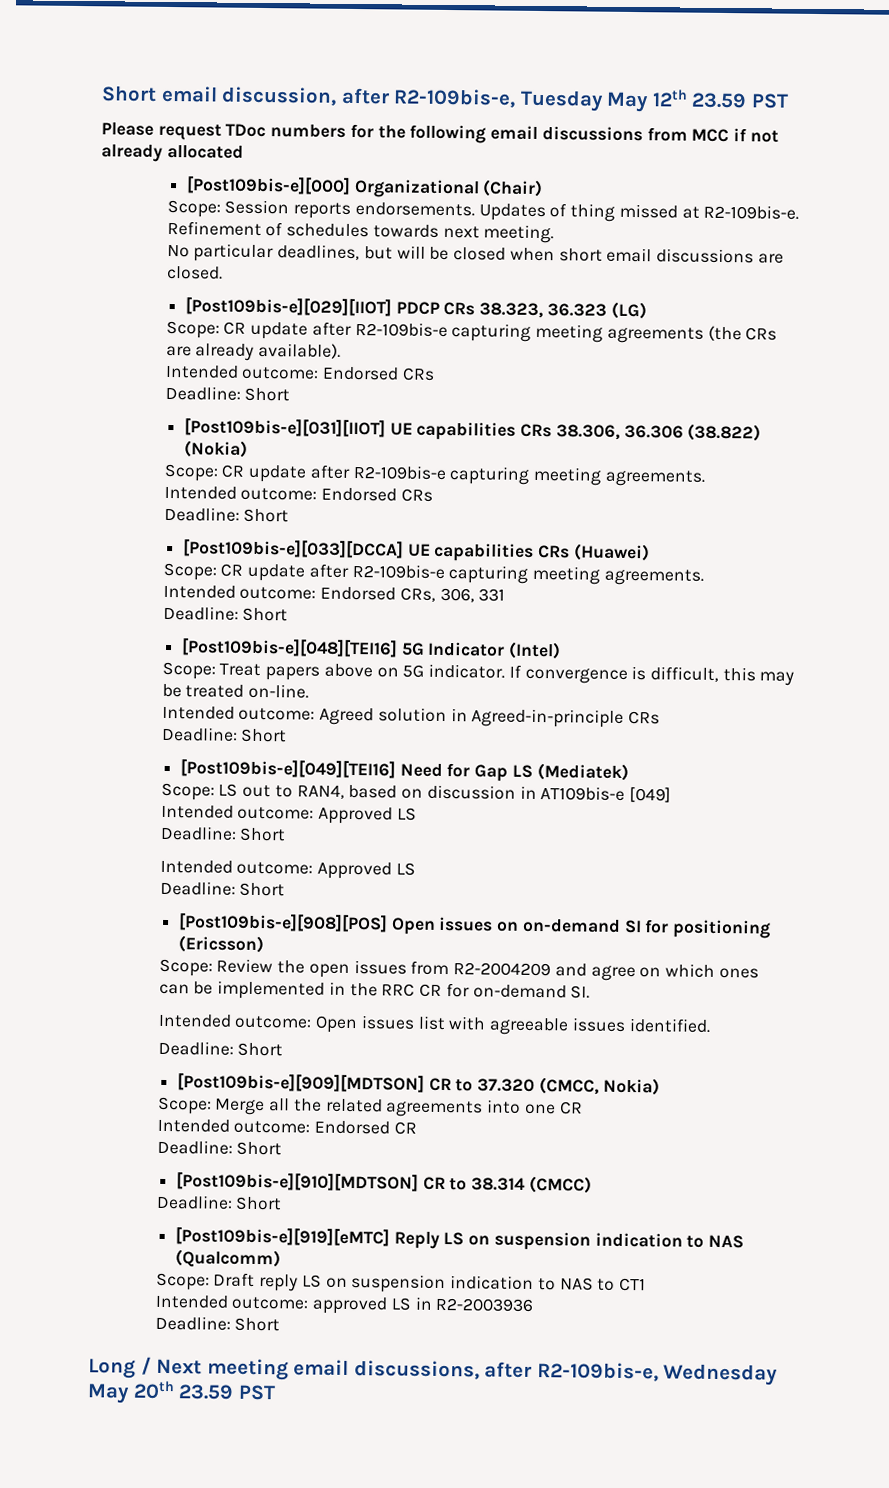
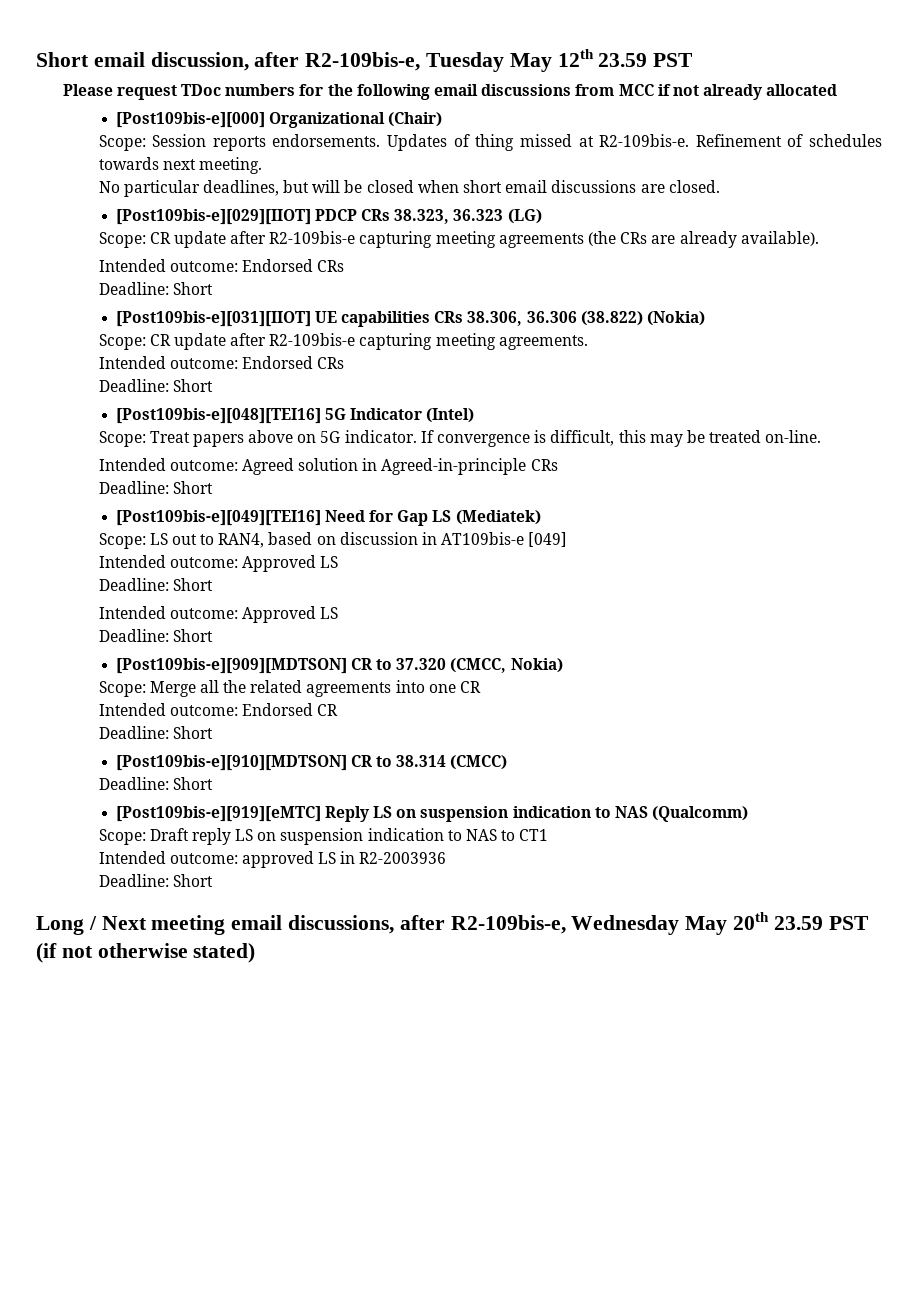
- [Post109bis-e][033][DCCA] UE capabilities CRs (Huawei)
- Scope: CR update after R2-109bis-e capturing meeting agreements.
- Intended outcome: Endorsed CRs, 306, 331
- Deadline: Short
- [Post109bis-e][908][POS] Open issues on on-demand SI for positioning (Ericsson)
- Scope: Review the open issues from R2-2004209 and agree on which ones can be implemented in the RRC CR for on-demand SI.
- Intended outcome: Open issues list with agreeable issues identified.
- Deadline: Short
- Long / Next meeting email discussions, after R2-109bis-e, Wednesday May 20th 23.59 PST
+ Long / Next meeting email discussions, after R2-109bis-e, Wednesday May 20th 23.59 PST (if not otherwise stated)

